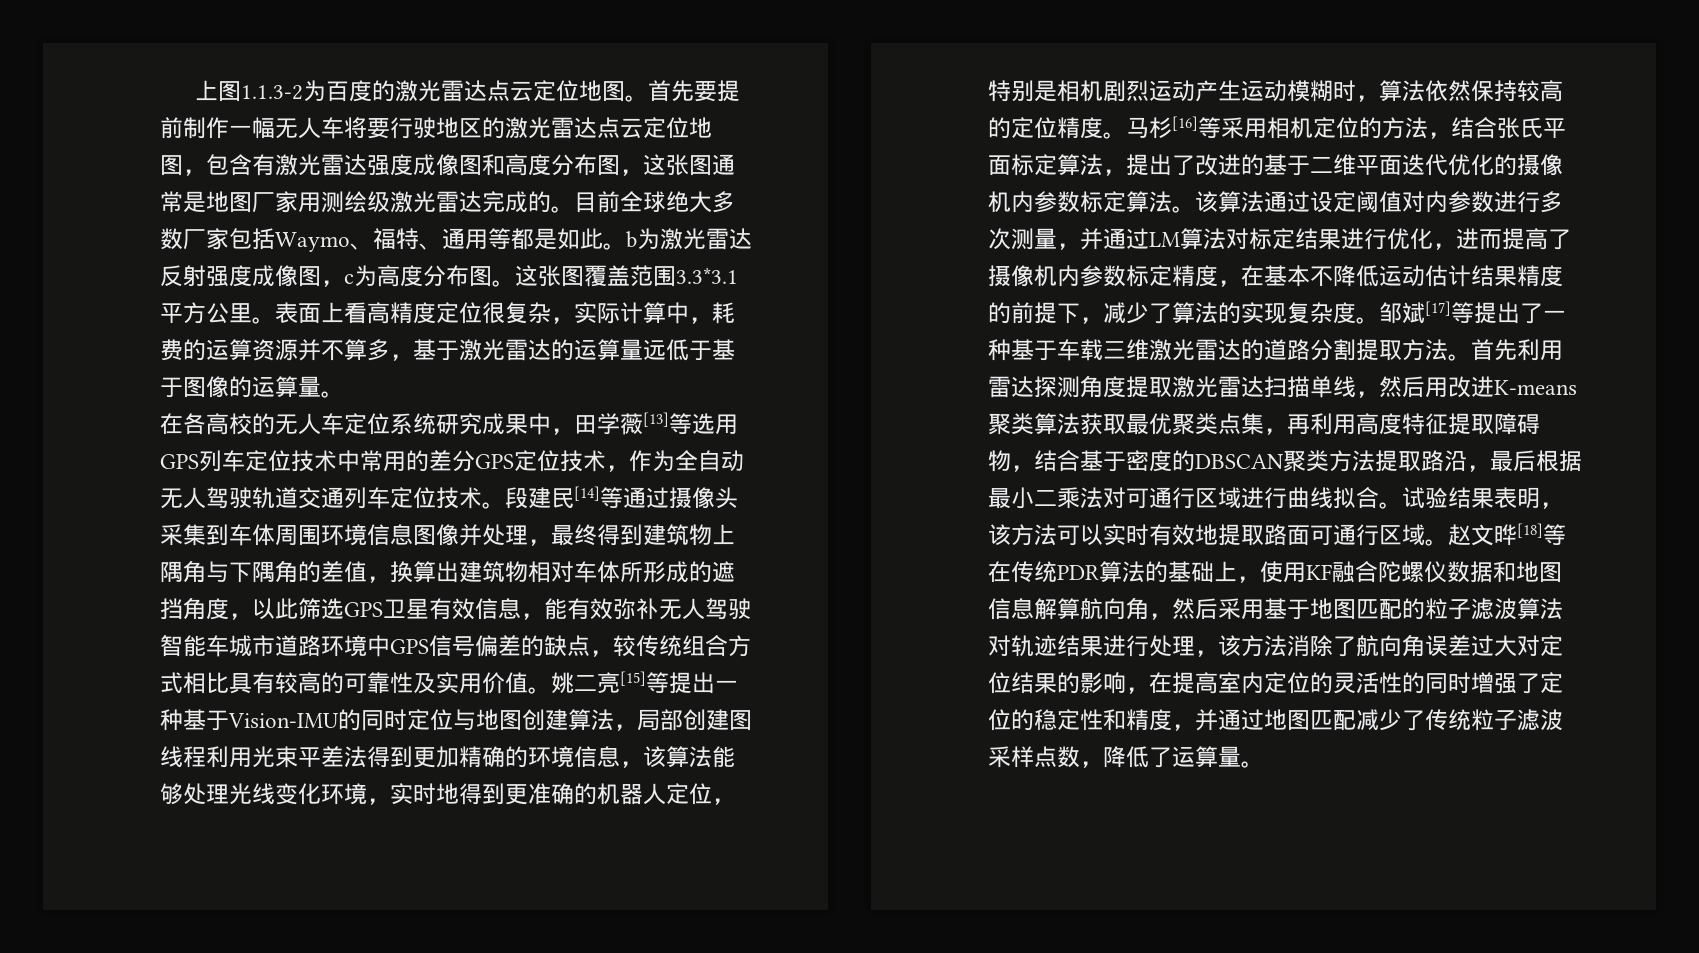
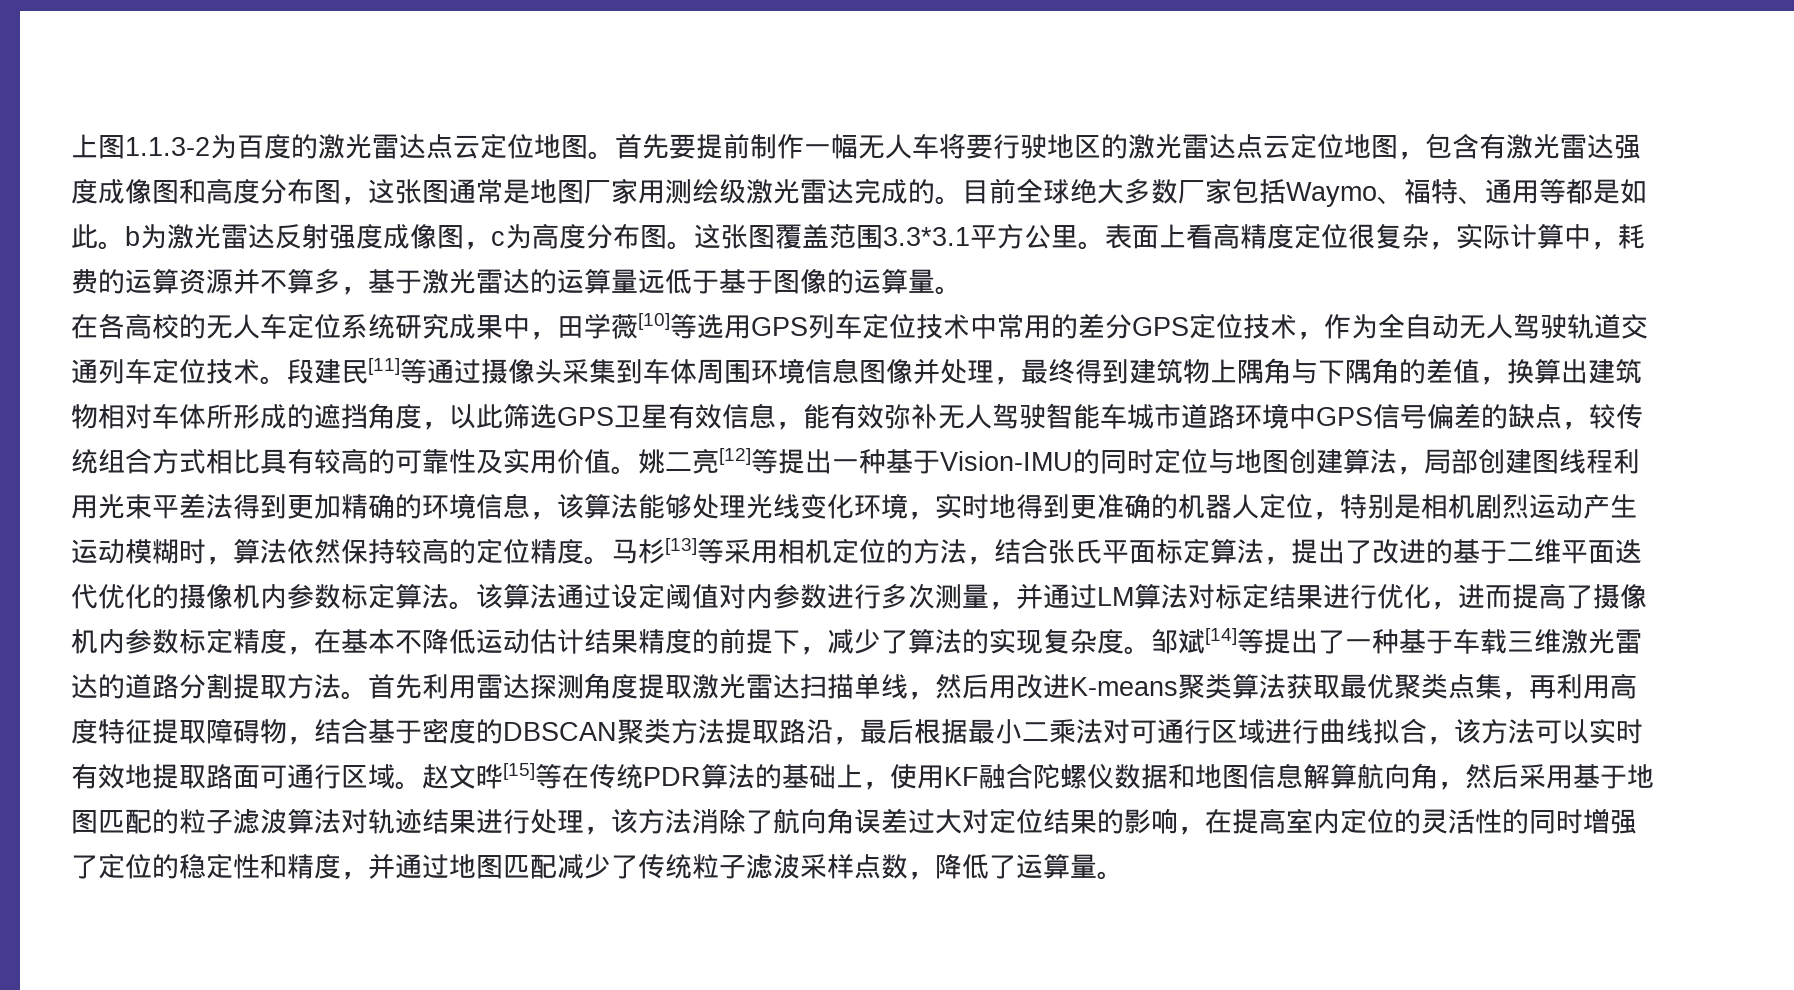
- 在各高校的无人车定位系统研究成果中，田学薇[13]等选用GPS列车定位技术中常用的差分GPS定位技术，作为全自动无人驾驶轨道交通列车定位技术。
+ 在各高校的无人车定位系统研究成果中，田学薇[10]等选用GPS列车定位技术中常用的差分GPS定位技术，作为全自动无人驾驶轨道交通列车定位技术。
- 段建民[14]等通过摄像头采集到车体周围环境信息图像并处理，最终得到建筑物上隅角与下隅角的差值，换算出建筑物相对车体所形成的遮挡角度，以此筛选GPS卫星有效信息，能有效弥补无人驾驶智能车城市道路环境中GPS信号偏差的缺点，较传统组合方式相比具有较高的可靠性及实用价值。
+ 段建民[11]等通过摄像头采集到车体周围环境信息图像并处理，最终得到建筑物上隅角与下隅角的差值，换算出建筑物相对车体所形成的遮挡角度，以此筛选GPS卫星有效信息，能有效弥补无人驾驶智能车城市道路环境中GPS信号偏差的缺点，较传统组合方式相比具有较高的可靠性及实用价值。
- 姚二亮[15]等提出一种基于Vision-IMU的同时定位与地图创建算法，局部创建图线程利用光束平差法得到更加精确的环境信息，该算法能够处理光线变化环境，实时地得到更准确的机器人定位，特别是相机剧烈运动产生运动模糊时，算法依然保持较高的定位精度。
+ 姚二亮[12]等提出一种基于Vision-IMU的同时定位与地图创建算法，局部创建图线程利用光束平差法得到更加精确的环境信息，该算法能够处理光线变化环境，实时地得到更准确的机器人定位，特别是相机剧烈运动产生运动模糊时，算法依然保持较高的定位精度。
- 马杉[16]等采用相机定位的方法，结合张氏平面标定算法，提出了改进的基于二维平面迭代优化的摄像机内参数标定算法。
+ 马杉[13]等采用相机定位的方法，结合张氏平面标定算法，提出了改进的基于二维平面迭代优化的摄像机内参数标定算法。
- 邹斌[17]等提出了一种基于车载三维激光雷达的道路分割提取方法。
+ 邹斌[14]等提出了一种基于车载三维激光雷达的道路分割提取方法。
- 首先利用雷达探测角度提取激光雷达扫描单线，然后用改进K-means聚类算法获取最优聚类点集，再利用高度特征提取障碍物，结合基于密度的DBSCAN聚类方法提取路沿，最后根据最小二乘法对可通行区域进行曲线拟合。试验结果表明，该方法可以实时有效地提取路面可通行区域。
+ 首先利用雷达探测角度提取激光雷达扫描单线，然后用改进K-means聚类算法获取最优聚类点集，再利用高度特征提取障碍物，结合基于密度的DBSCAN聚类方法提取路沿，最后根据最小二乘法对可通行区域进行曲线拟合，该方法可以实时有效地提取路面可通行区域。
- 赵文晔[18]等在传统PDR算法的基础上，使用KF融合陀螺仪数据和地图信息解算航向角，然后采用基于地图匹配的粒子滤波算法对轨迹结果进行处理，该方法消除了航向角误差过大对定位结果的影响，在提高室内定位的灵活性的同时增强了定位的稳定性和精度，并通过地图匹配减少了传统粒子滤波采样点数，降低了运算量。
+ 赵文晔[15]等在传统PDR算法的基础上，使用KF融合陀螺仪数据和地图信息解算航向角，然后采用基于地图匹配的粒子滤波算法对轨迹结果进行处理，该方法消除了航向角误差过大对定位结果的影响，在提高室内定位的灵活性的同时增强了定位的稳定性和精度，并通过地图匹配减少了传统粒子滤波采样点数，降低了运算量。

